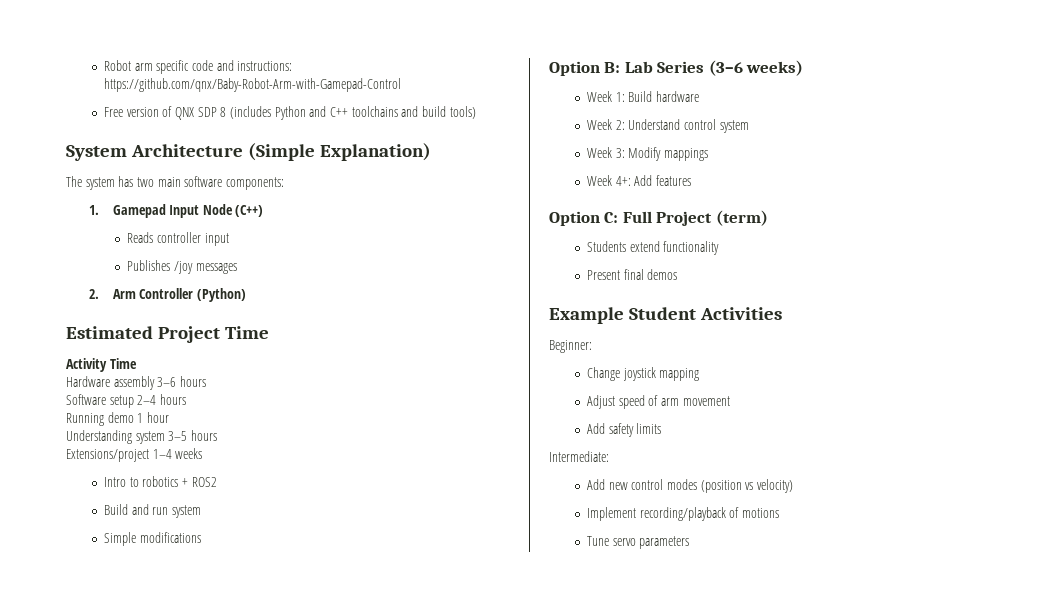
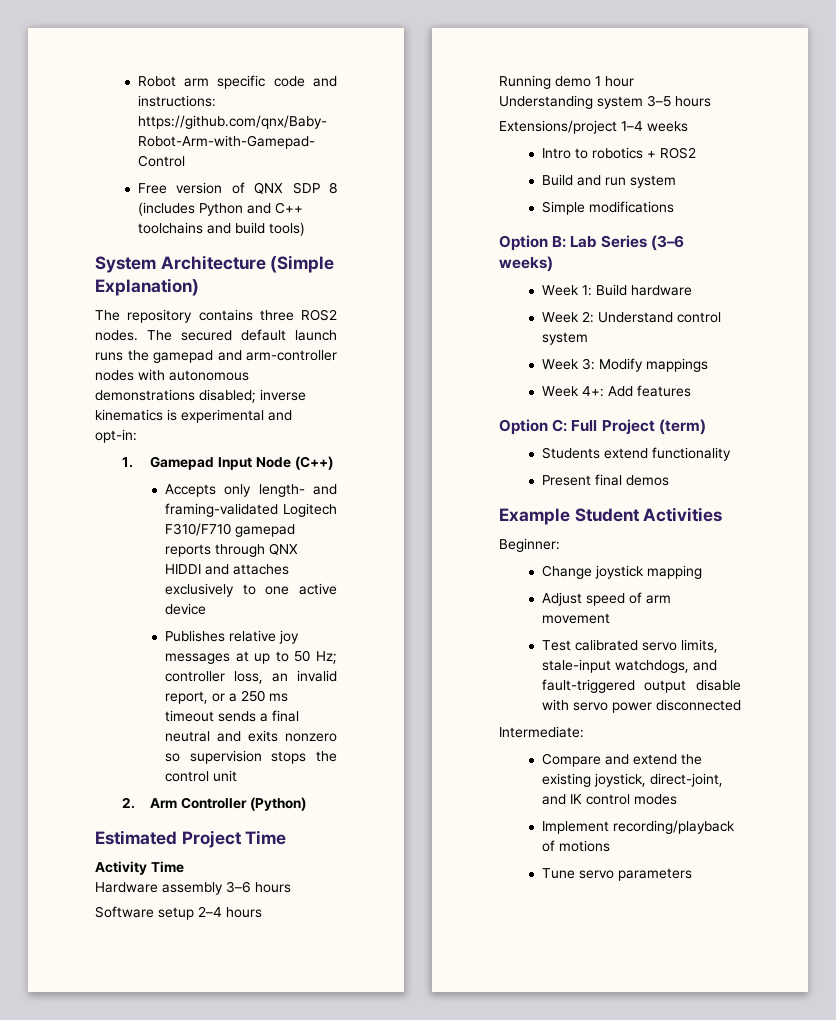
- The system has two main software components:
+ The repository contains three ROS2 nodes. The secured default launch runs the gamepad and arm-controller nodes with autonomous demonstrations disabled; inverse kinematics is experimental and opt-in:
- Reads controller input
+ Accepts only length- and framing-validated Logitech F310/F710 gamepad reports through QNX HIDDI and attaches exclusively to one active device
- Publishes /joy messages
+ Publishes relative joy messages at up to 50 Hz; controller loss, an invalid report, or a 250 ms timeout sends a final neutral and exits nonzero so supervision stops the control unit
- Add safety limits
+ Test calibrated servo limits, stale-input watchdogs, and fault-triggered output disable with servo power disconnected
  Intermediate:
- Add new control modes (position vs velocity)
+ Compare and extend the existing joystick, direct-joint, and IK control modes

